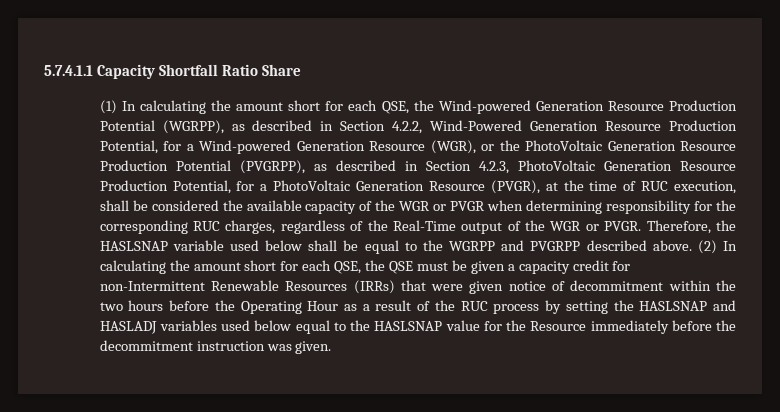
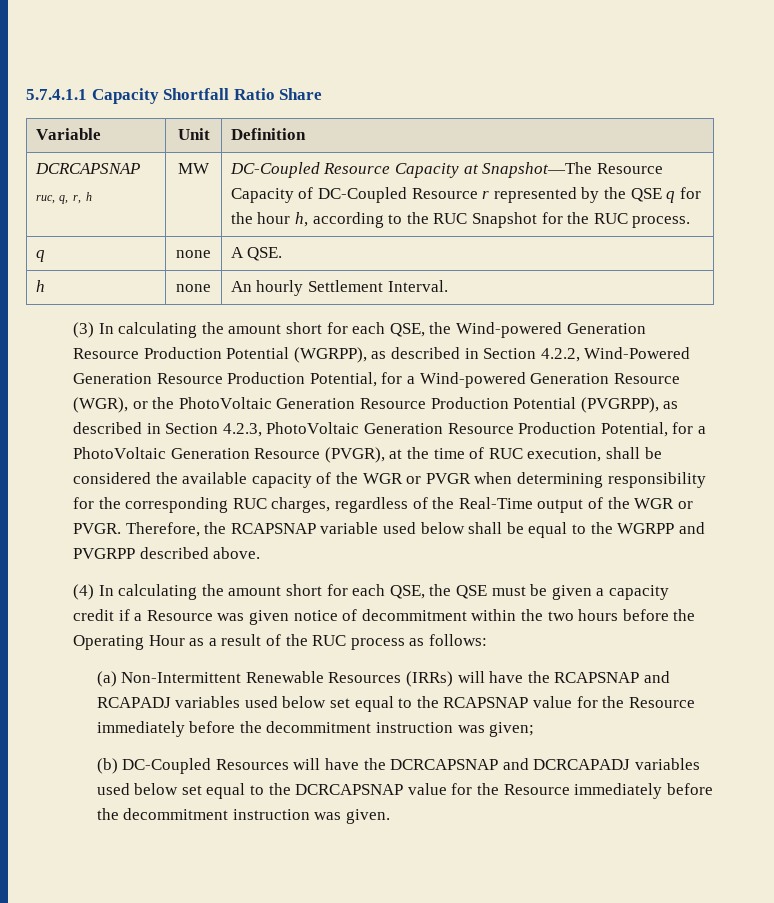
- (1) In calculating the amount short for each QSE, the Wind-powered Generation Resource Production Potential (WGRPP), as described in Section 4.2.2, Wind-Powered Generation Resource Production Potential, for a Wind-powered Generation Resource (WGR), or the PhotoVoltaic Generation Resource Production Potential (PVGRPP), as described in Section 4.2.3, PhotoVoltaic Generation Resource Production Potential, for a PhotoVoltaic Generation Resource (PVGR), at the time of RUC execution, shall be considered the available capacity of the WGR or PVGR when determining responsibility for the corresponding RUC charges, regardless of the Real-Time output of the WGR or PVGR.
+ Variable | Unit | Definition
+ DCRCAPSNAP ruc, q, r, h | MW | DC-Coupled Resource Capacity at Snapshot—The Resource Capacity of DC-Coupled Resource r represented by the QSE q for the hour h, according to the RUC Snapshot for the RUC process.
+ q | none | A QSE.
+ h | none | An hourly Settlement Interval.
+ (3) In calculating the amount short for each QSE, the Wind-powered Generation Resource Production Potential (WGRPP), as described in Section 4.2.2, Wind-Powered Generation Resource Production Potential, for a Wind-powered Generation Resource (WGR), or the PhotoVoltaic Generation Resource Production Potential (PVGRPP), as described in Section 4.2.3, PhotoVoltaic Generation Resource Production Potential, for a PhotoVoltaic Generation Resource (PVGR), at the time of RUC execution, shall be considered the available capacity of the WGR or PVGR when determining responsibility for the corresponding RUC charges, regardless of the Real-Time output of the WGR or PVGR.
- Therefore, the HASLSNAP variable used below shall be equal to the WGRPP and PVGRPP described above. (2) In calculating the amount short for each QSE, the QSE must be given a capacity credit for non-Intermittent Renewable Resources (IRRs) that were given notice of decommitment within the two hours before the Operating Hour as a result of the RUC process by setting the HASLSNAP and HASLADJ variables used below equal to the HASLSNAP value for the Resource immediately before the decommitment instruction was given.
+ Therefore, the RCAPSNAP variable used below shall be equal to the WGRPP and PVGRPP described above.
+ (4) In calculating the amount short for each QSE, the QSE must be given a capacity credit if a Resource was given notice of decommitment within the two hours before the Operating Hour as a result of the RUC process as follows:
+ (a) Non-Intermittent Renewable Resources (IRRs) will have the RCAPSNAP and RCAPADJ variables used below set equal to the RCAPSNAP value for the Resource immediately before the decommitment instruction was given;
+ (b) DC-Coupled Resources will have the DCRCAPSNAP and DCRCAPADJ variables used below set equal to the DCRCAPSNAP value for the Resource immediately before the decommitment instruction was given.

